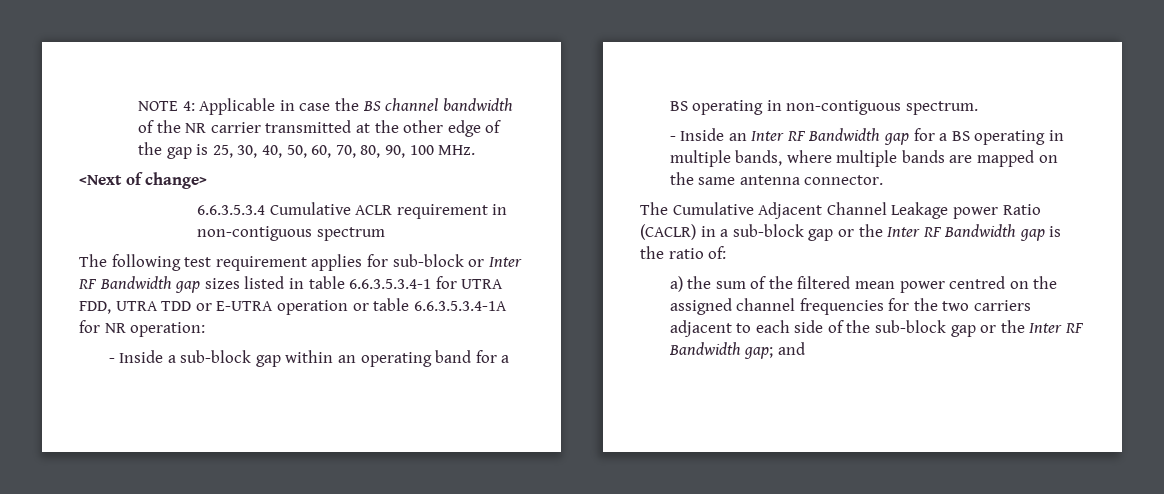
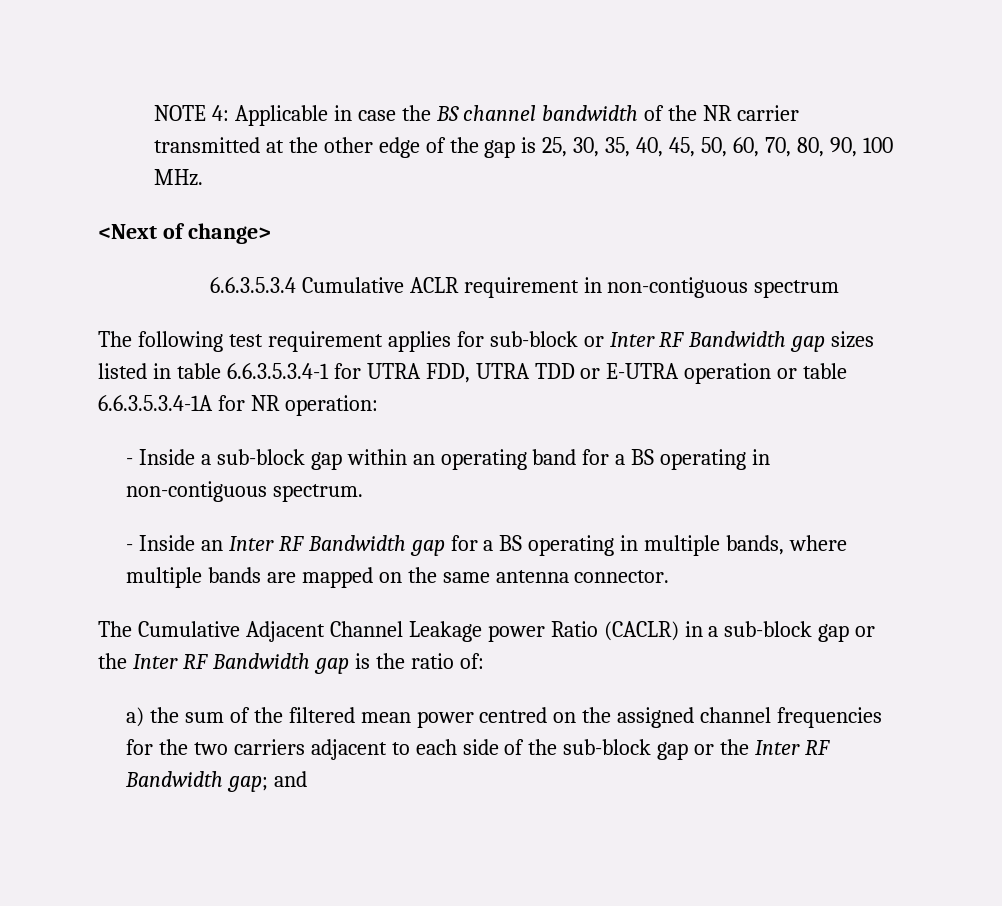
- NOTE 4: Applicable in case the BS channel bandwidth of the NR carrier transmitted at the other edge of the gap is 25, 30, 40, 50, 60, 70, 80, 90, 100 MHz.
+ NOTE 4: Applicable in case the BS channel bandwidth of the NR carrier transmitted at the other edge of the gap is 25, 30, 35, 40, 45, 50, 60, 70, 80, 90, 100 MHz.

